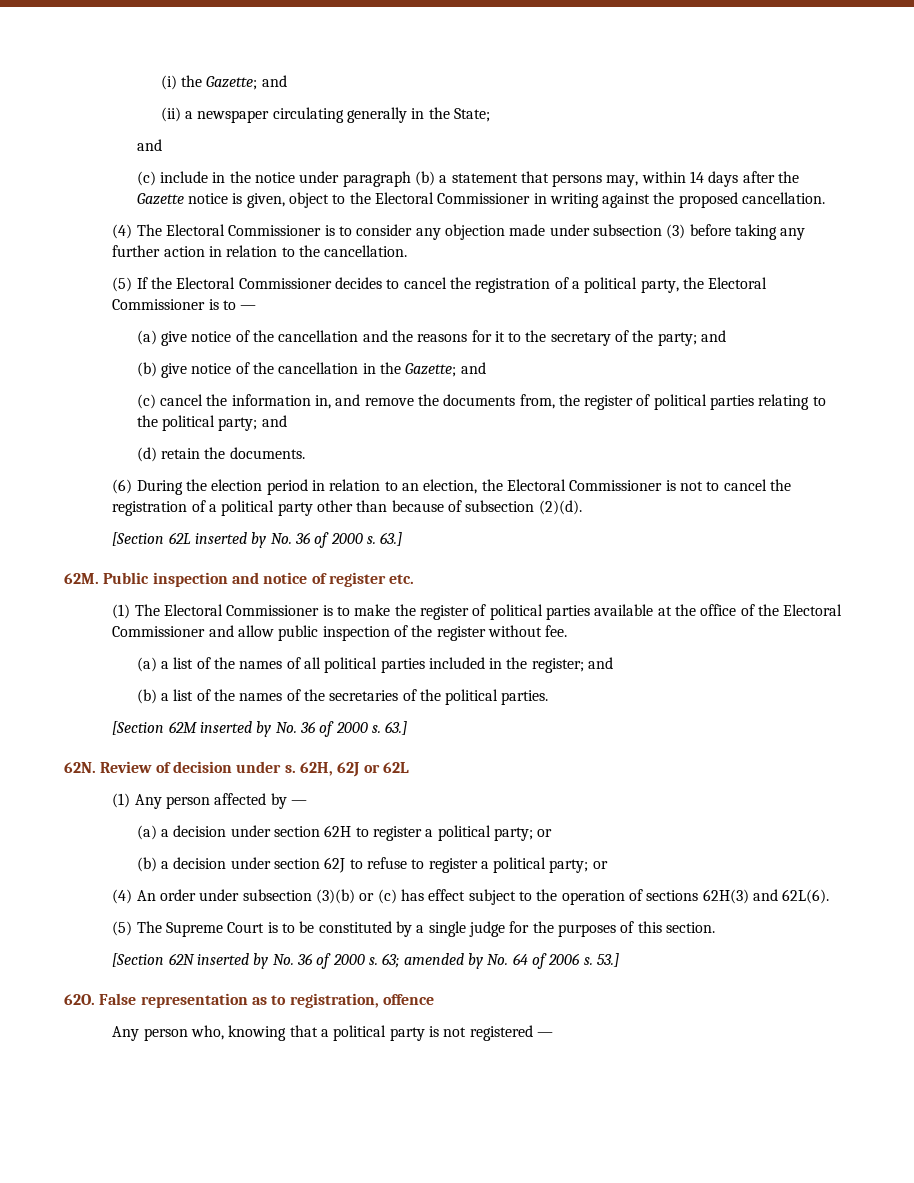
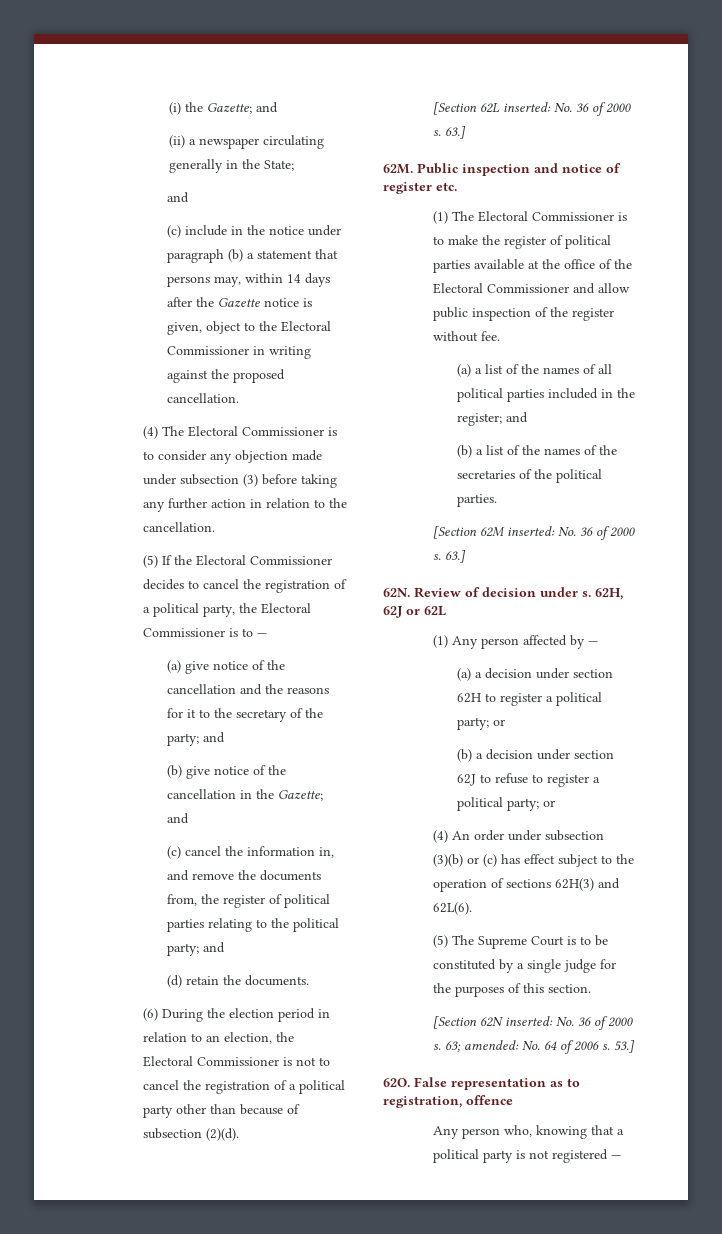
- [Section 62L inserted by No. 36 of 2000 s.
+ [Section 62L inserted: No. 36 of 2000 s.
- [Section 62M inserted by No. 36 of 2000 s.
+ [Section 62M inserted: No. 36 of 2000 s.
- [Section 62N inserted by No. 36 of 2000 s.
+ [Section 62N inserted: No. 36 of 2000 s.
- 63; amended by No. 64 of 2006 s.
+ 63; amended: No. 64 of 2006 s.

